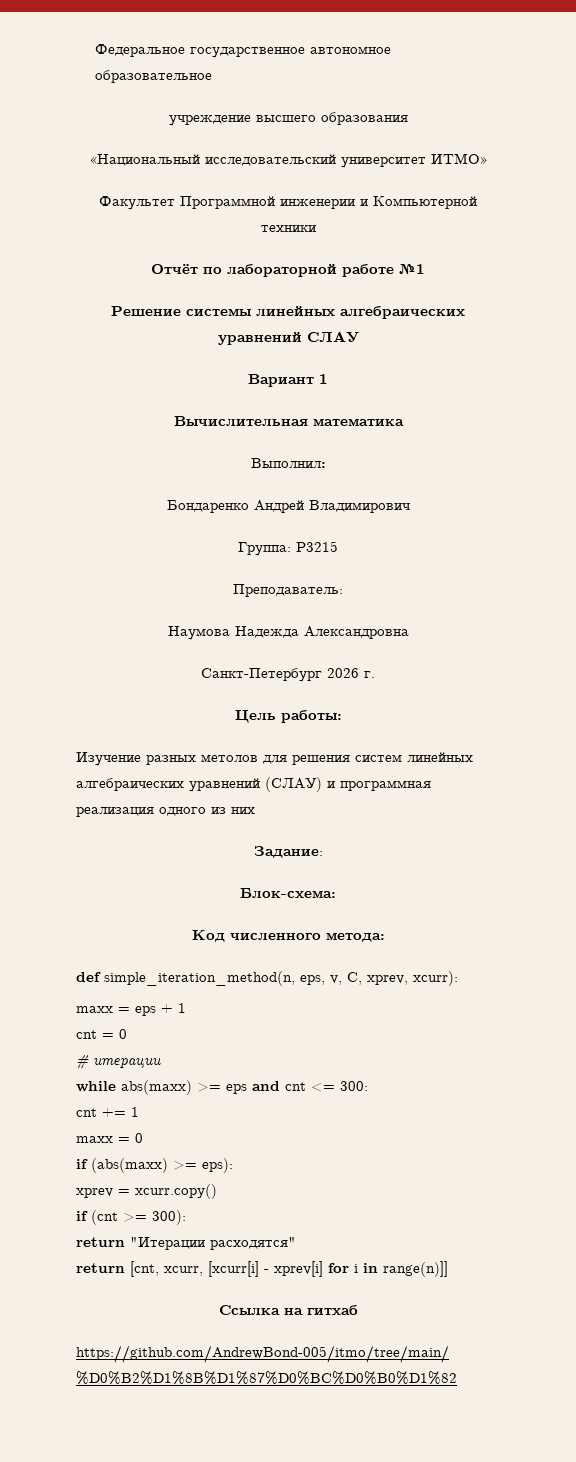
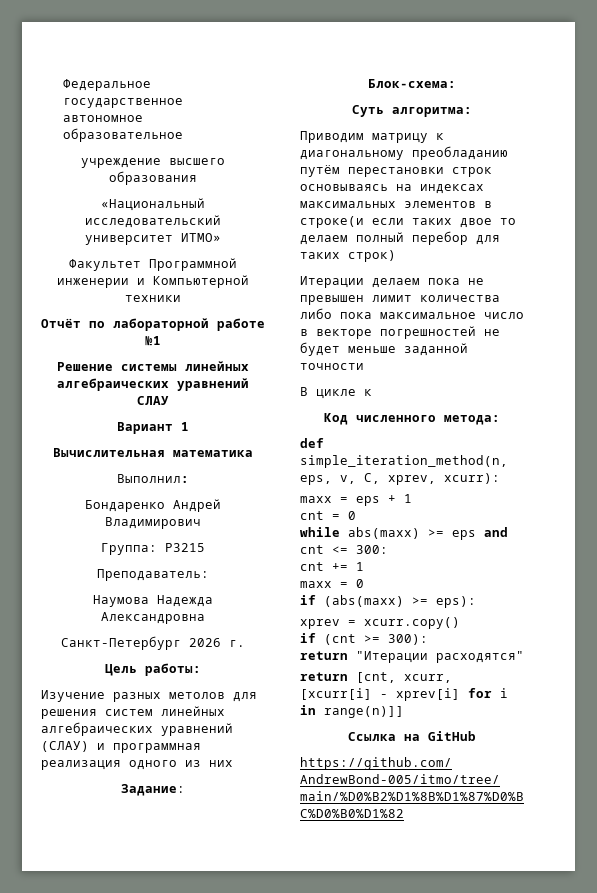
+ Суть алгоритма:
+ Приводим матрицу к диагональному преобладанию путём перестановки строк основываясь на индексах максимальных элементов в строке(и если таких двое то делаем полный перебор для таких строк)
+ Итерации делаем пока не превышен лимит количества либо пока максимальное число в векторе погрешностей не будет меньше заданной точности
+ В цикле к
- # итерации
- Ссылка на гитхаб
+ Ссылка на GitHub

